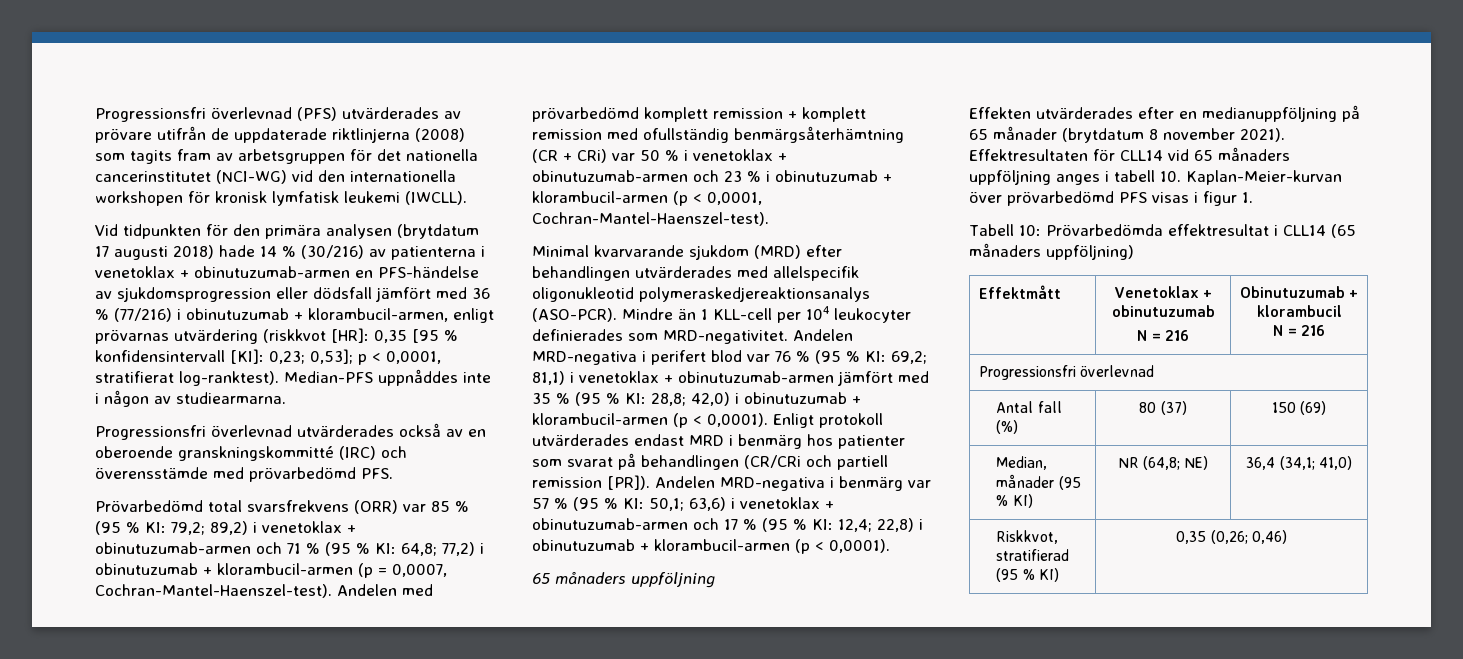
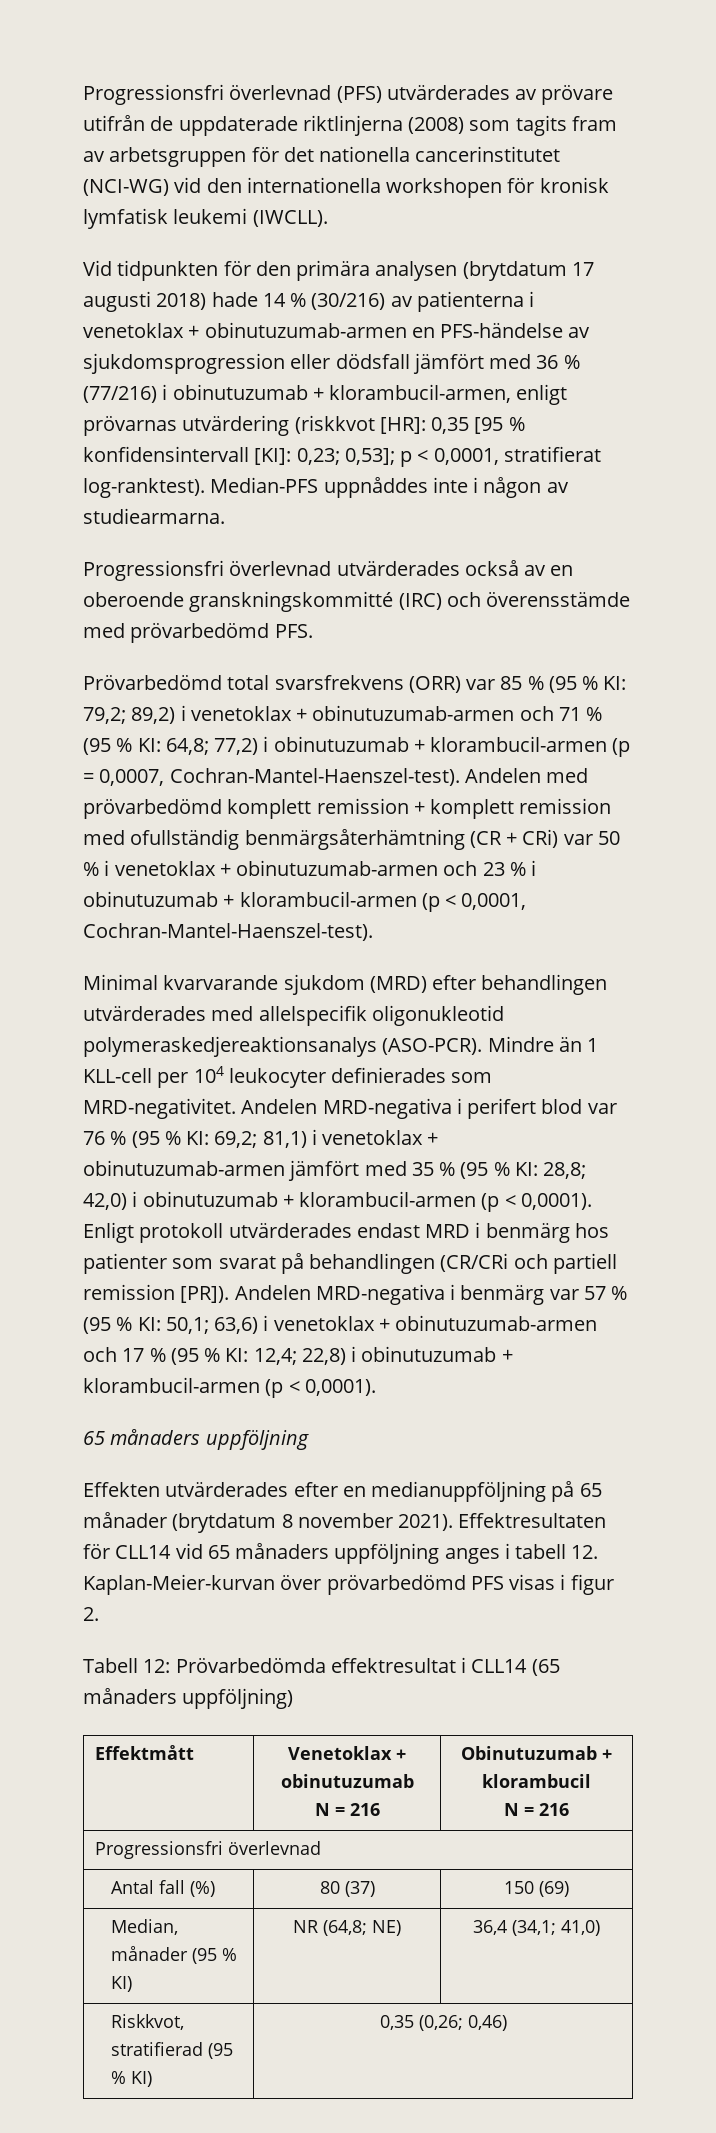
- Effektresultaten för CLL14 vid 65 månaders uppföljning anges i tabell 10. Kaplan-Meier-kurvan över prövarbedömd PFS visas i figur 1.
+ Effektresultaten för CLL14 vid 65 månaders uppföljning anges i tabell 12. Kaplan-Meier-kurvan över prövarbedömd PFS visas i figur 2.
- Tabell 10: Prövarbedömda effektresultat i CLL14 (65 månaders uppföljning)
+ Tabell 12: Prövarbedömda effektresultat i CLL14 (65 månaders uppföljning)

